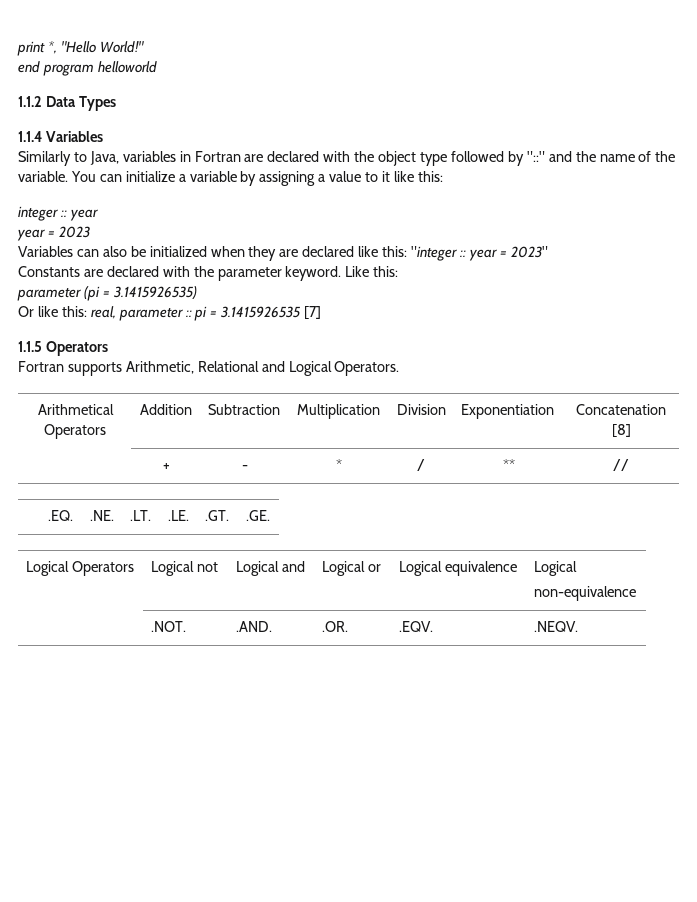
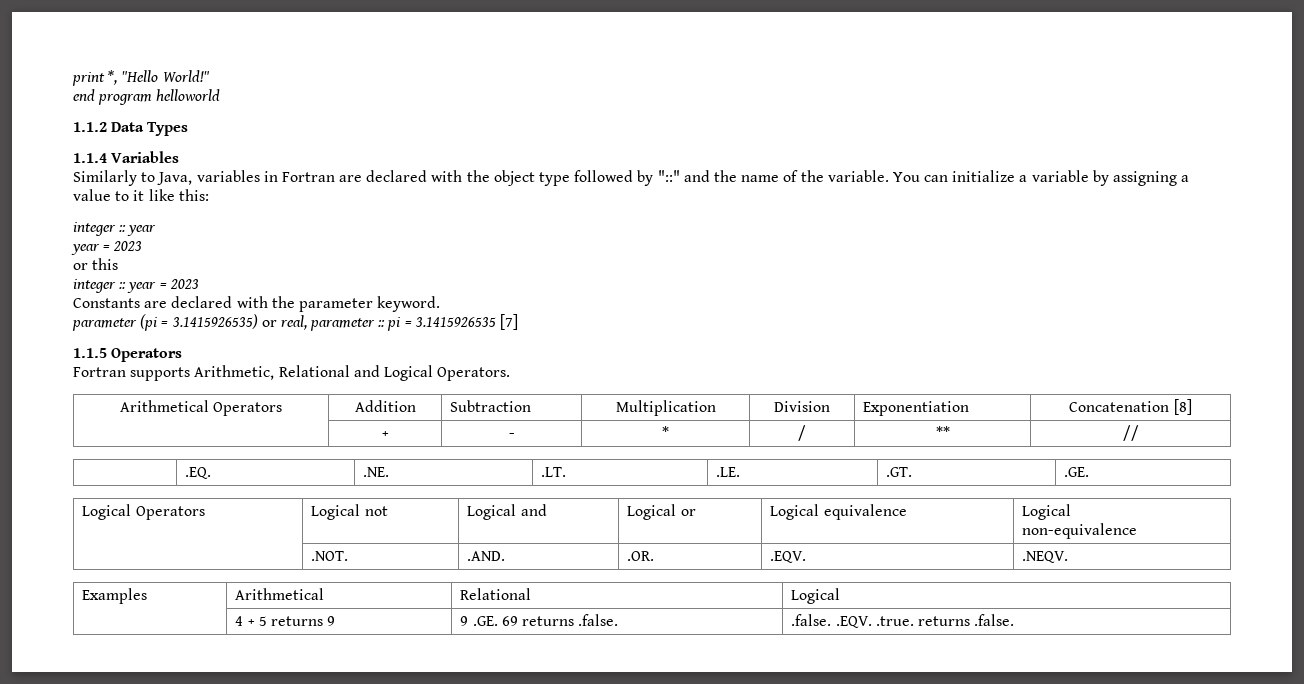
- Variables can also be initialized when they are declared like this: "integer :: year = 2023"
+ or this
+ integer :: year = 2023
- Like this:
- parameter (pi = 3.1415926535)
- Or like this: real, parameter :: pi = 3.1415926535 [7]
+ parameter (pi = 3.1415926535) or real, parameter :: pi = 3.1415926535 [7]
+ Examples | Arithmetical | Relational | Logical
+ | 4 + 5 returns 9 | 9 .GE. 69 returns .false. | .false. .EQV. .true. returns .false.

